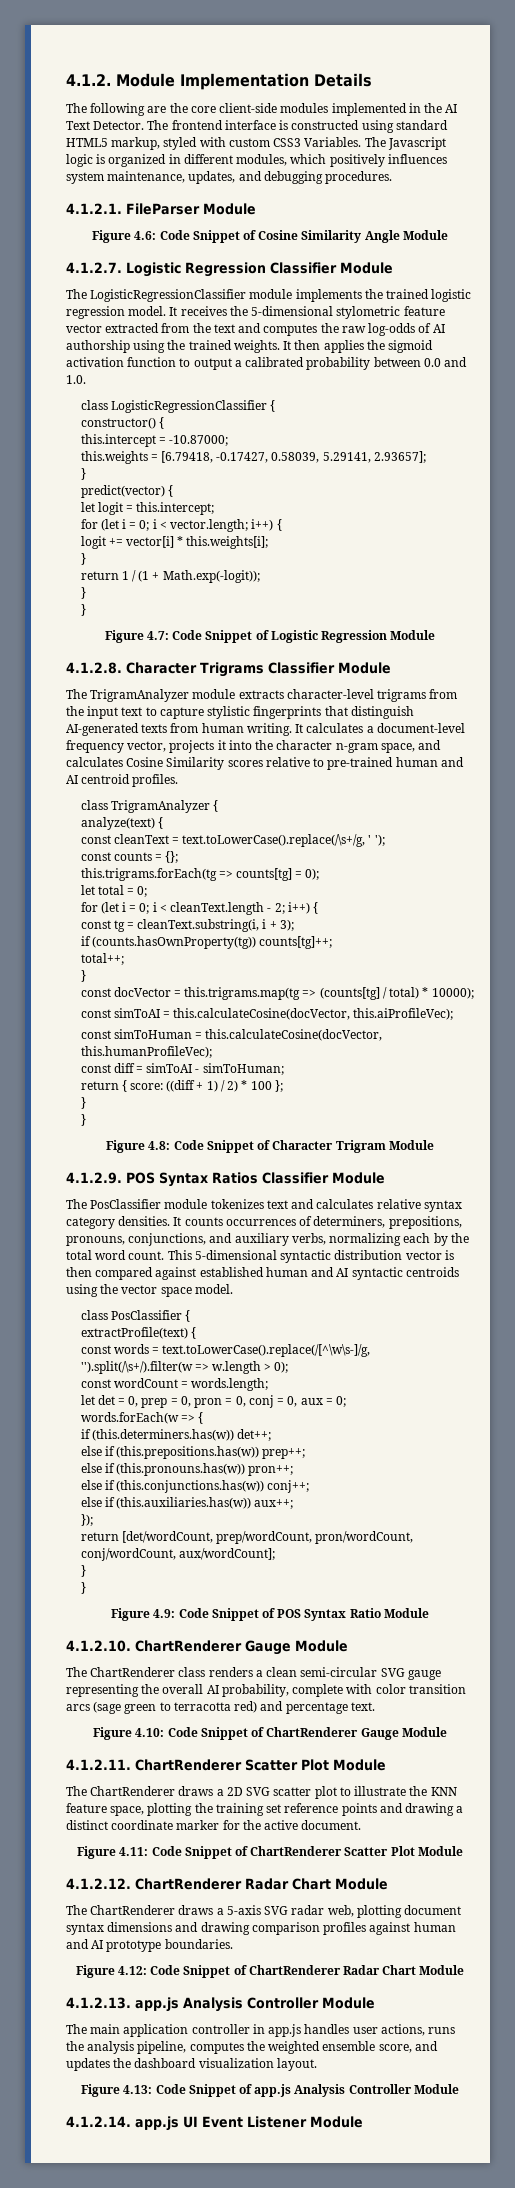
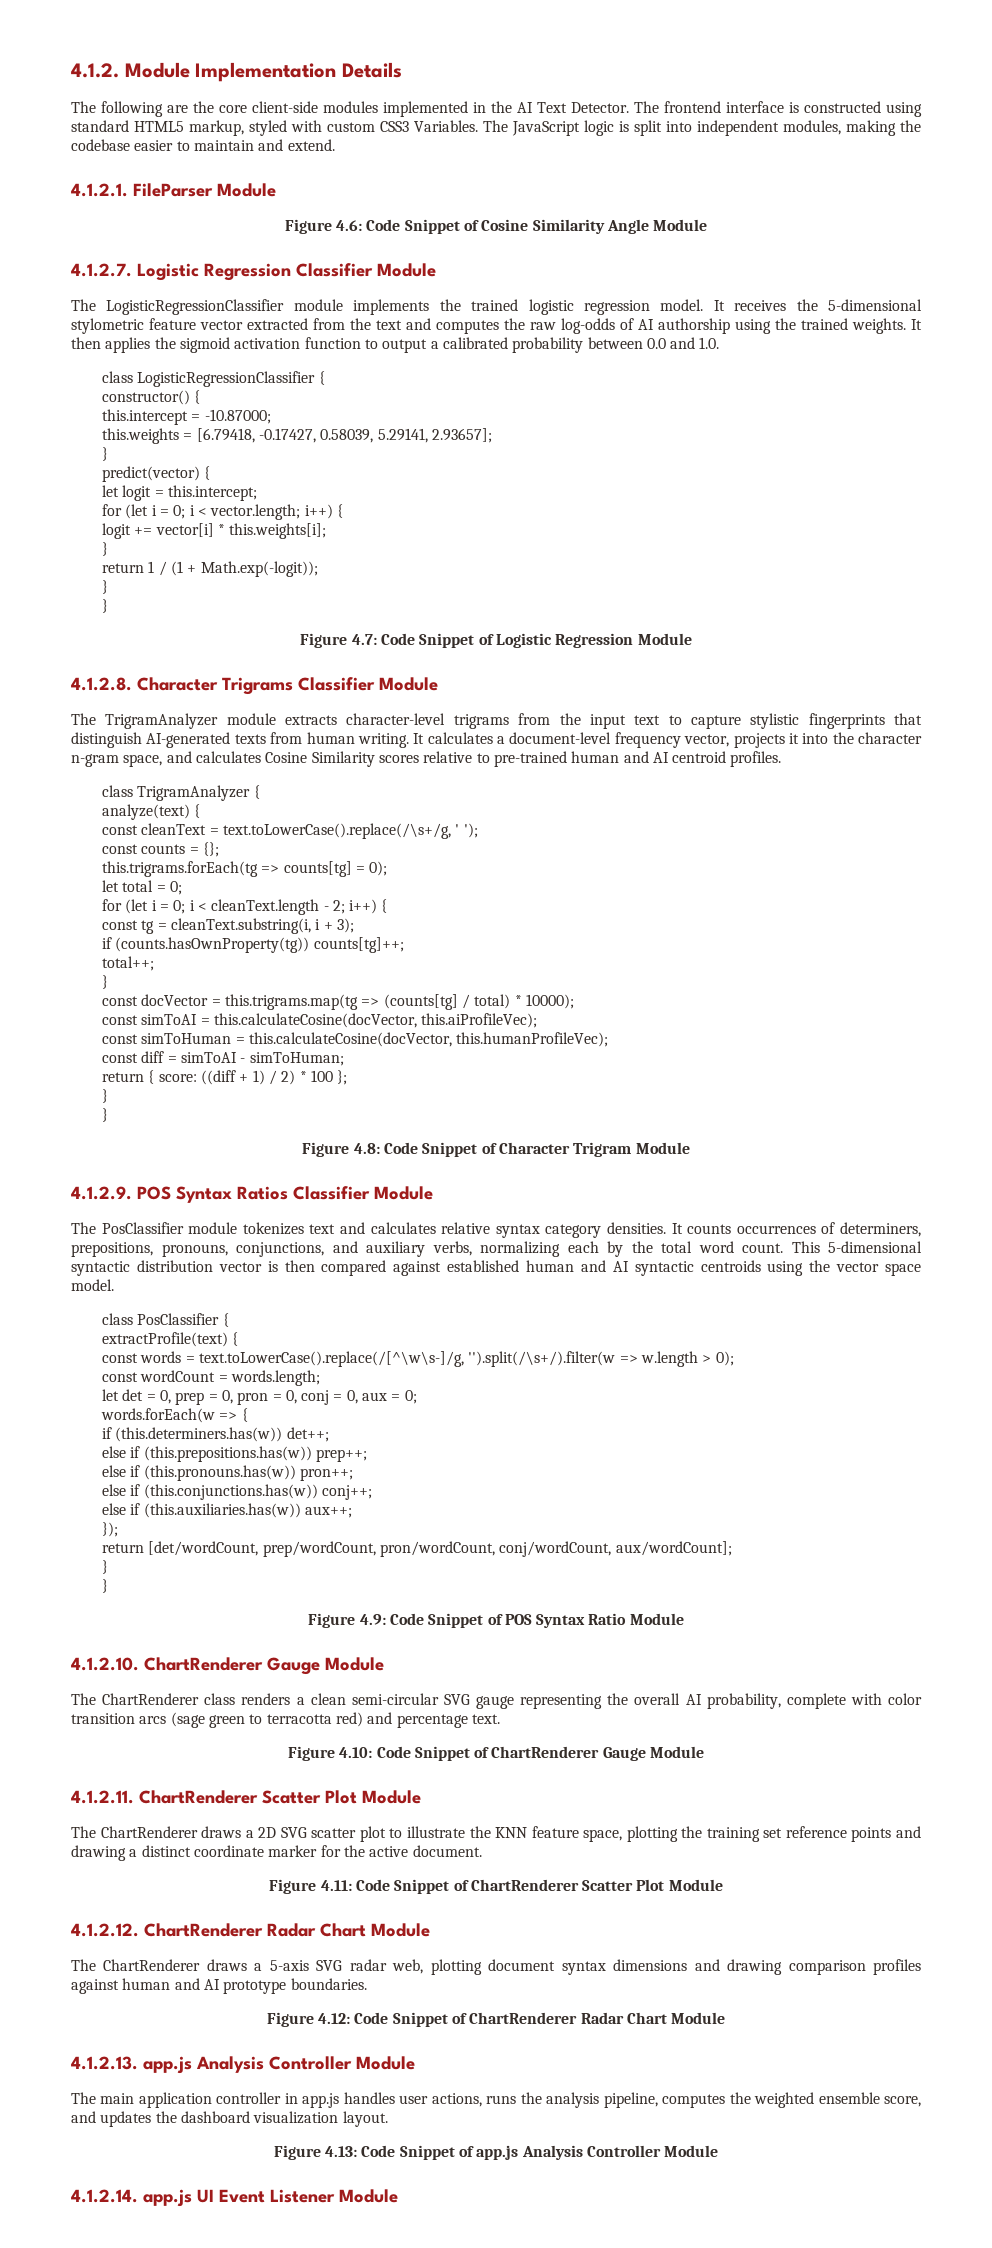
- The Javascript logic is organized in different modules, which positively influences system maintenance, updates, and debugging procedures.
+ The JavaScript logic is split into independent modules, making the codebase easier to maintain and extend.

